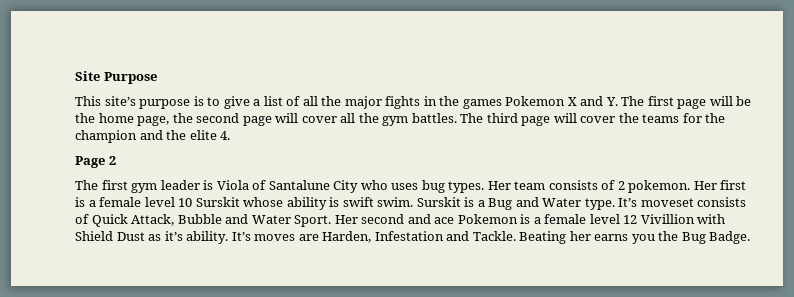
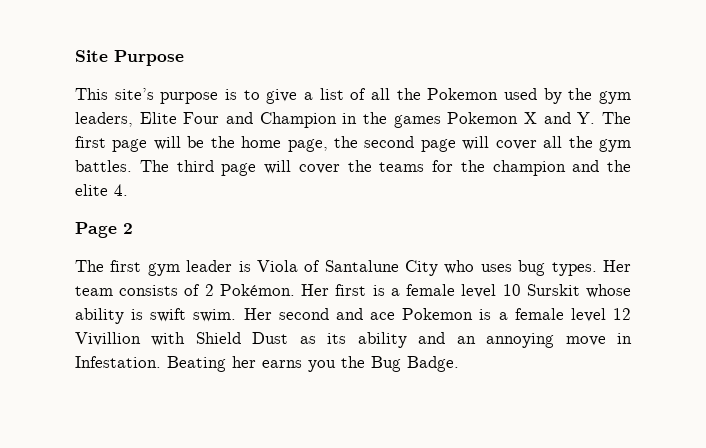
- This site’s purpose is to give a list of all the major fights in the games Pokemon X and Y. The first page will be the home page, the second page will cover all the gym battles.
+ This site’s purpose is to give a list of all the Pokemon used by the gym leaders, Elite Four and Champion in the games Pokemon X and Y. The first page will be the home page, the second page will cover all the gym battles.
- Her team consists of 2 pokemon.
+ Her team consists of 2 Pokémon.
- Surskit is a Bug and Water type. It’s moveset consists of Quick Attack, Bubble and Water Sport.
- Her second and ace Pokemon is a female level 12 Vivillion with Shield Dust as it’s ability. It’s moves are Harden, Infestation and Tackle.
+ Her second and ace Pokemon is a female level 12 Vivillion with Shield Dust as its ability and an annoying move in Infestation.

